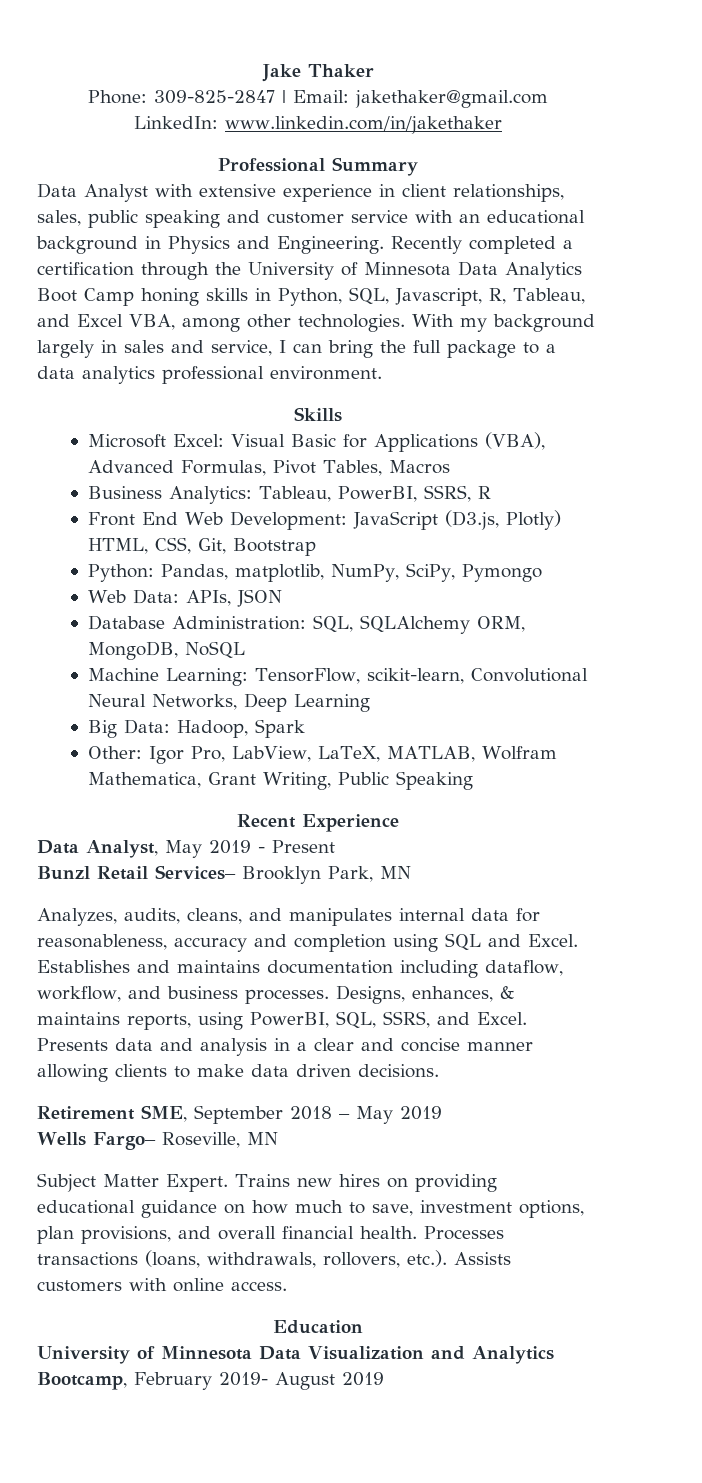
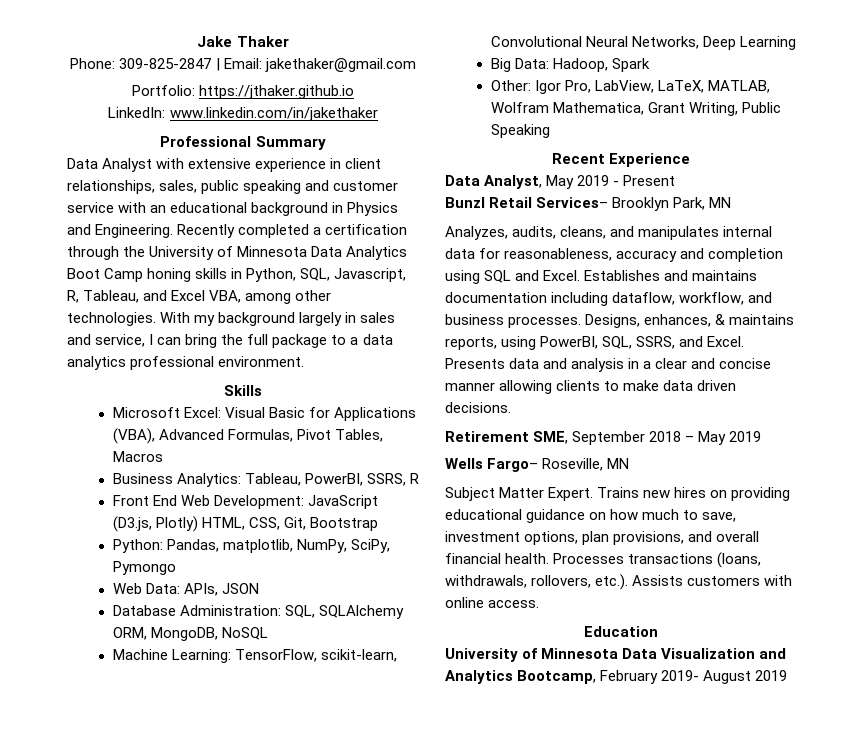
+ Portfolio: https://jthaker.github.io

